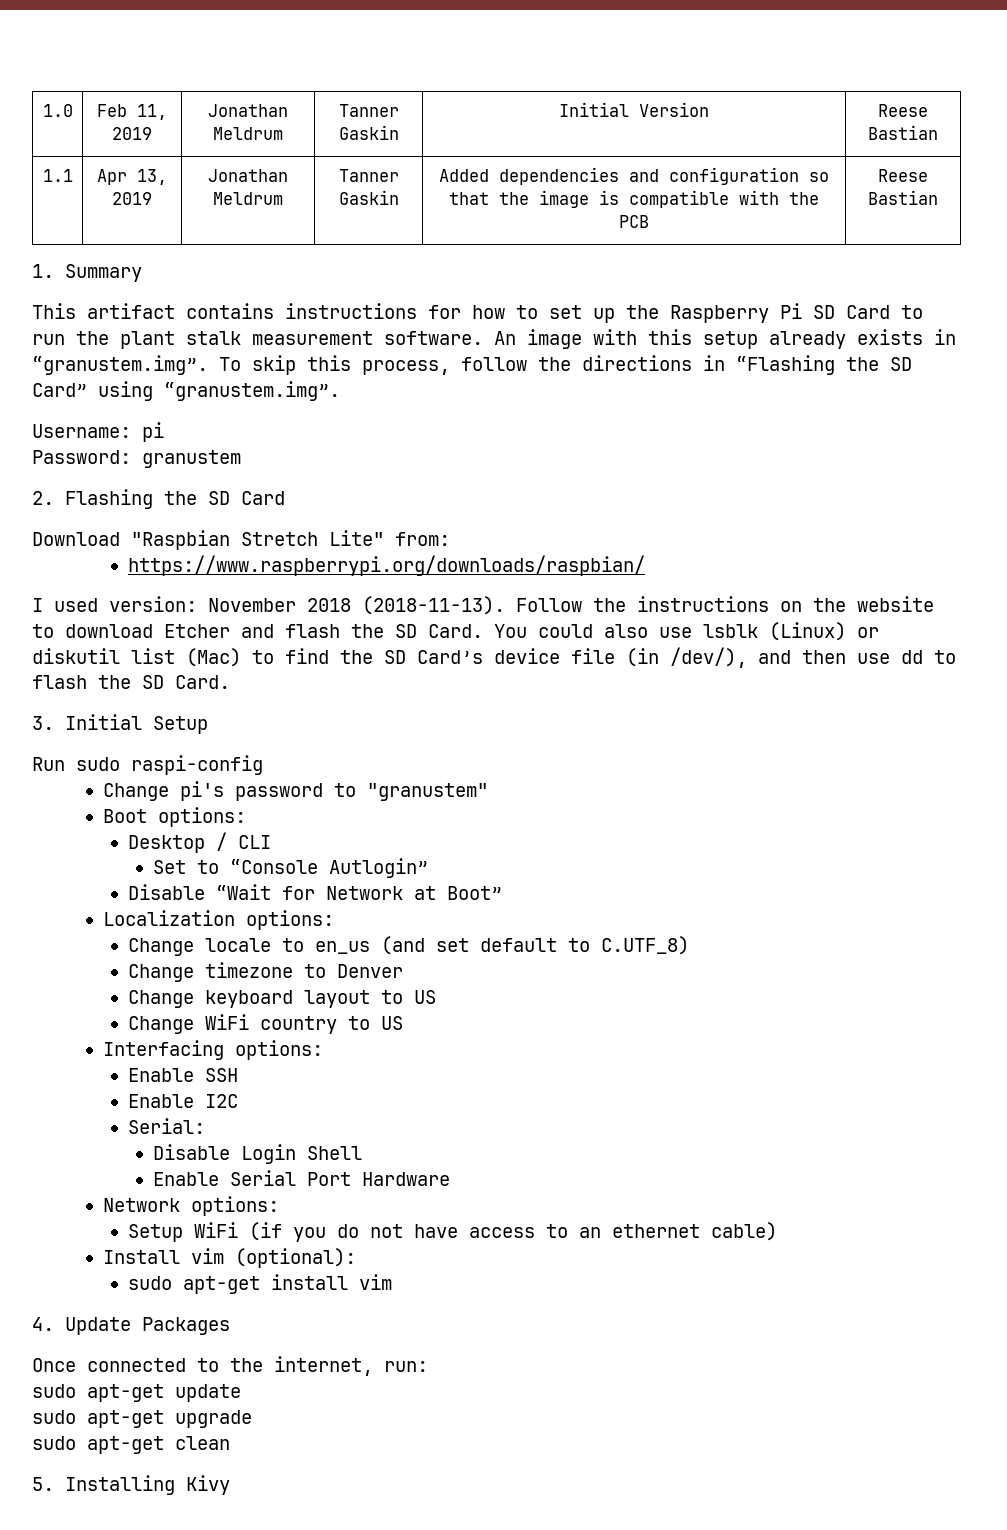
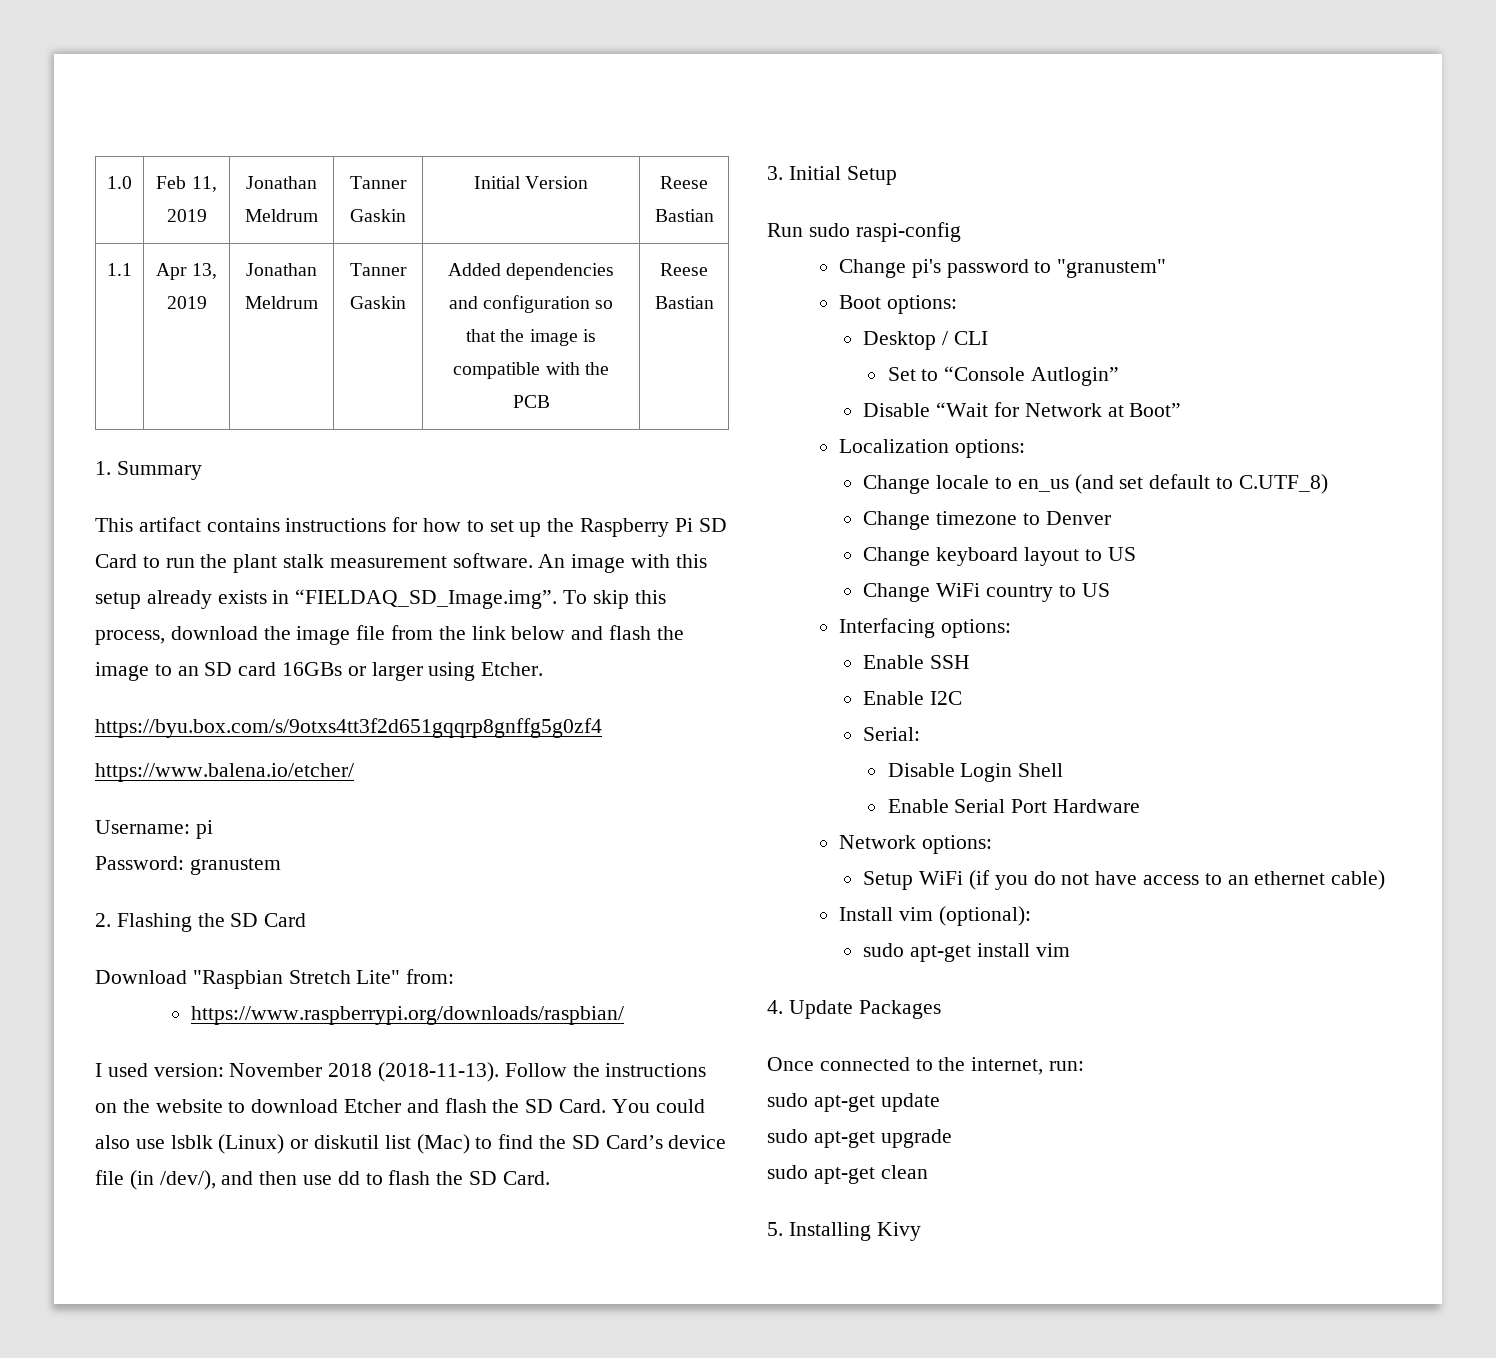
- An image with this setup already exists in “granustem.img”. To skip this process, follow the directions in “Flashing the SD Card” using “granustem.img”.
+ An image with this setup already exists in “FIELDAQ_SD_Image.img”. To skip this process, download the image file from the link below and flash the image to an SD card 16GBs or larger using Etcher.
+ https://byu.box.com/s/9otxs4tt3f2d651gqqrp8gnffg5g0zf4
+ https://www.balena.io/etcher/

